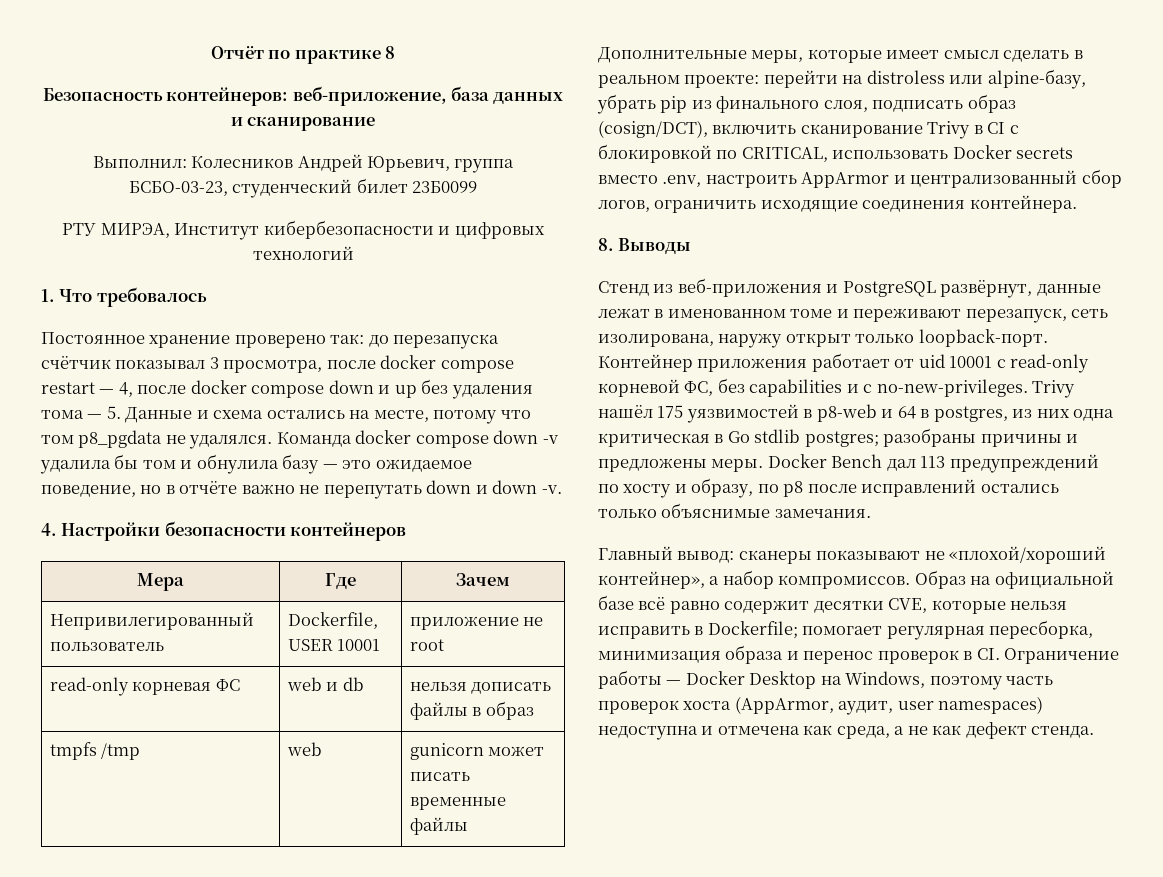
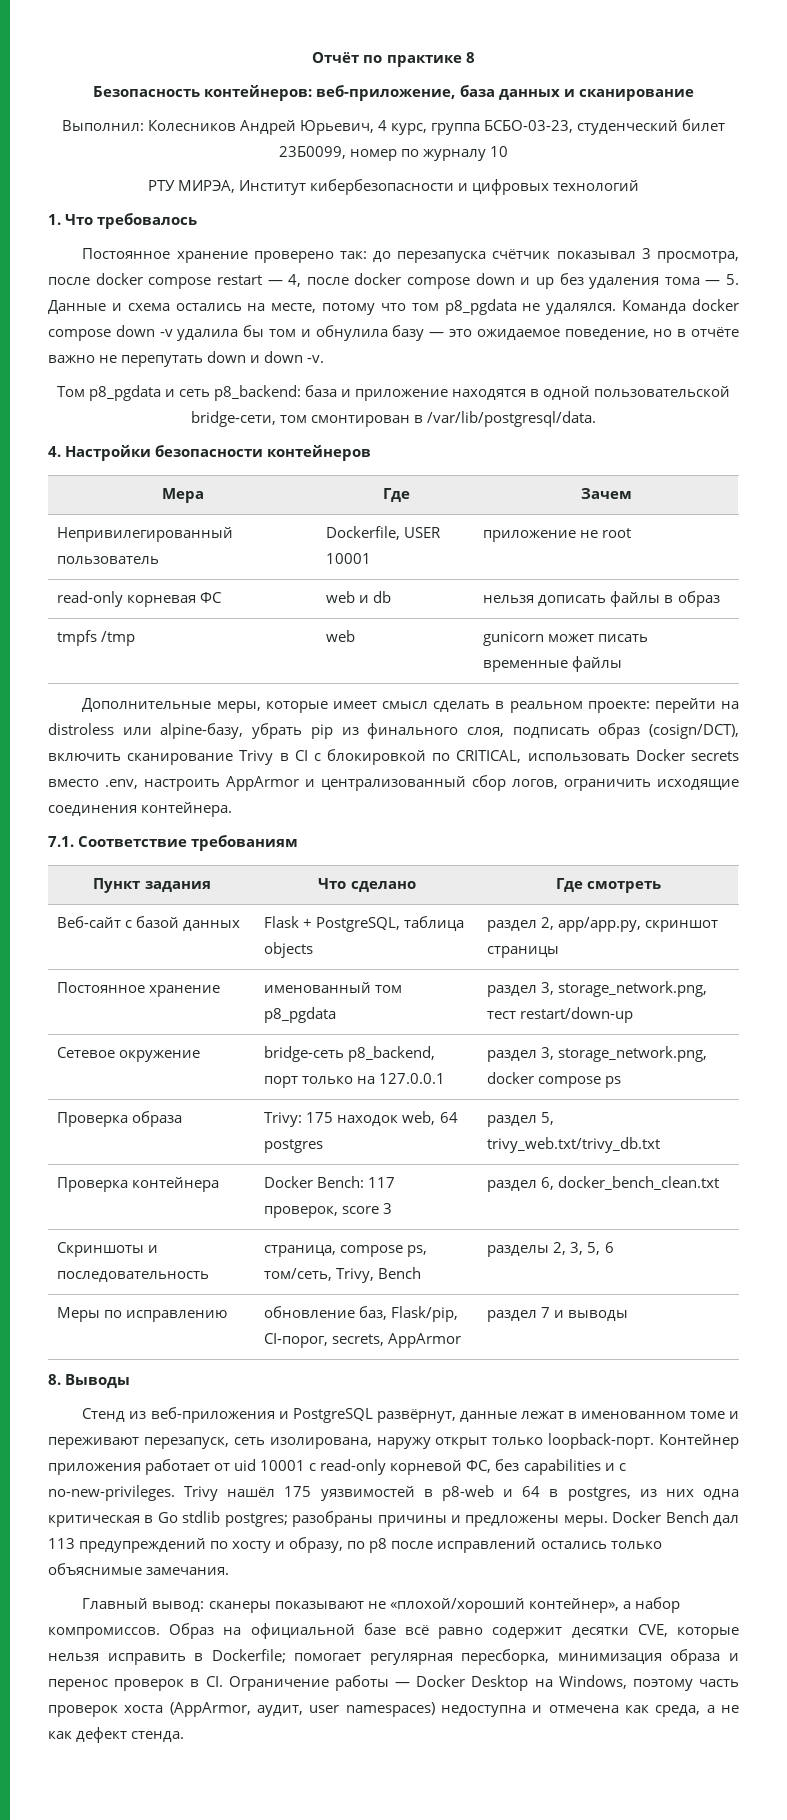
- Выполнил: Колесников Андрей Юрьевич, группа БСБО-03-23, студенческий билет 23Б0099
+ Выполнил: Колесников Андрей Юрьевич, 4 курс, группа БСБО-03-23, студенческий билет 23Б0099, номер по журналу 10
+ Том p8_pgdata и сеть p8_backend: база и приложение находятся в одной пользовательской bridge-сети, том смонтирован в /var/lib/postgresql/data.
+ 7.1. Соответствие требованиям
+ Пункт задания | Что сделано | Где смотреть
+ Веб-сайт с базой данных | Flask + PostgreSQL, таблица objects | раздел 2, app/app.py, скриншот страницы
+ Постоянное хранение | именованный том p8_pgdata | раздел 3, storage_network.png, тест restart/down-up
+ Сетевое окружение | bridge-сеть p8_backend, порт только на 127.0.0.1 | раздел 3, storage_network.png, docker compose ps
+ Проверка образа | Trivy: 175 находок web, 64 postgres | раздел 5, trivy_web.txt/trivy_db.txt
+ Проверка контейнера | Docker Bench: 117 проверок, score 3 | раздел 6, docker_bench_clean.txt
+ Скриншоты и последовательность | страница, compose ps, том/сеть, Trivy, Bench | разделы 2, 3, 5, 6
+ Меры по исправлению | обновление баз, Flask/pip, CI-порог, secrets, AppArmor | раздел 7 и выводы

